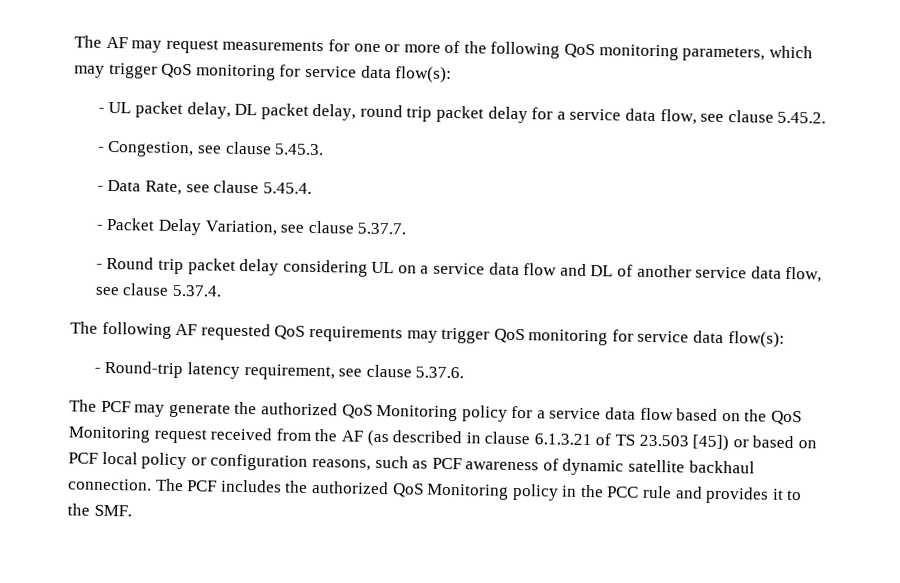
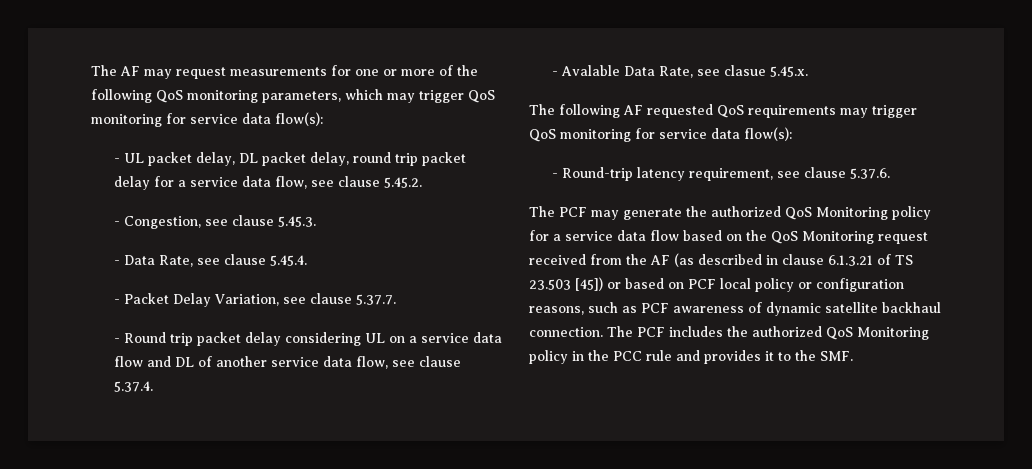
+ - Avalable Data Rate, see clasue 5.45.x.

